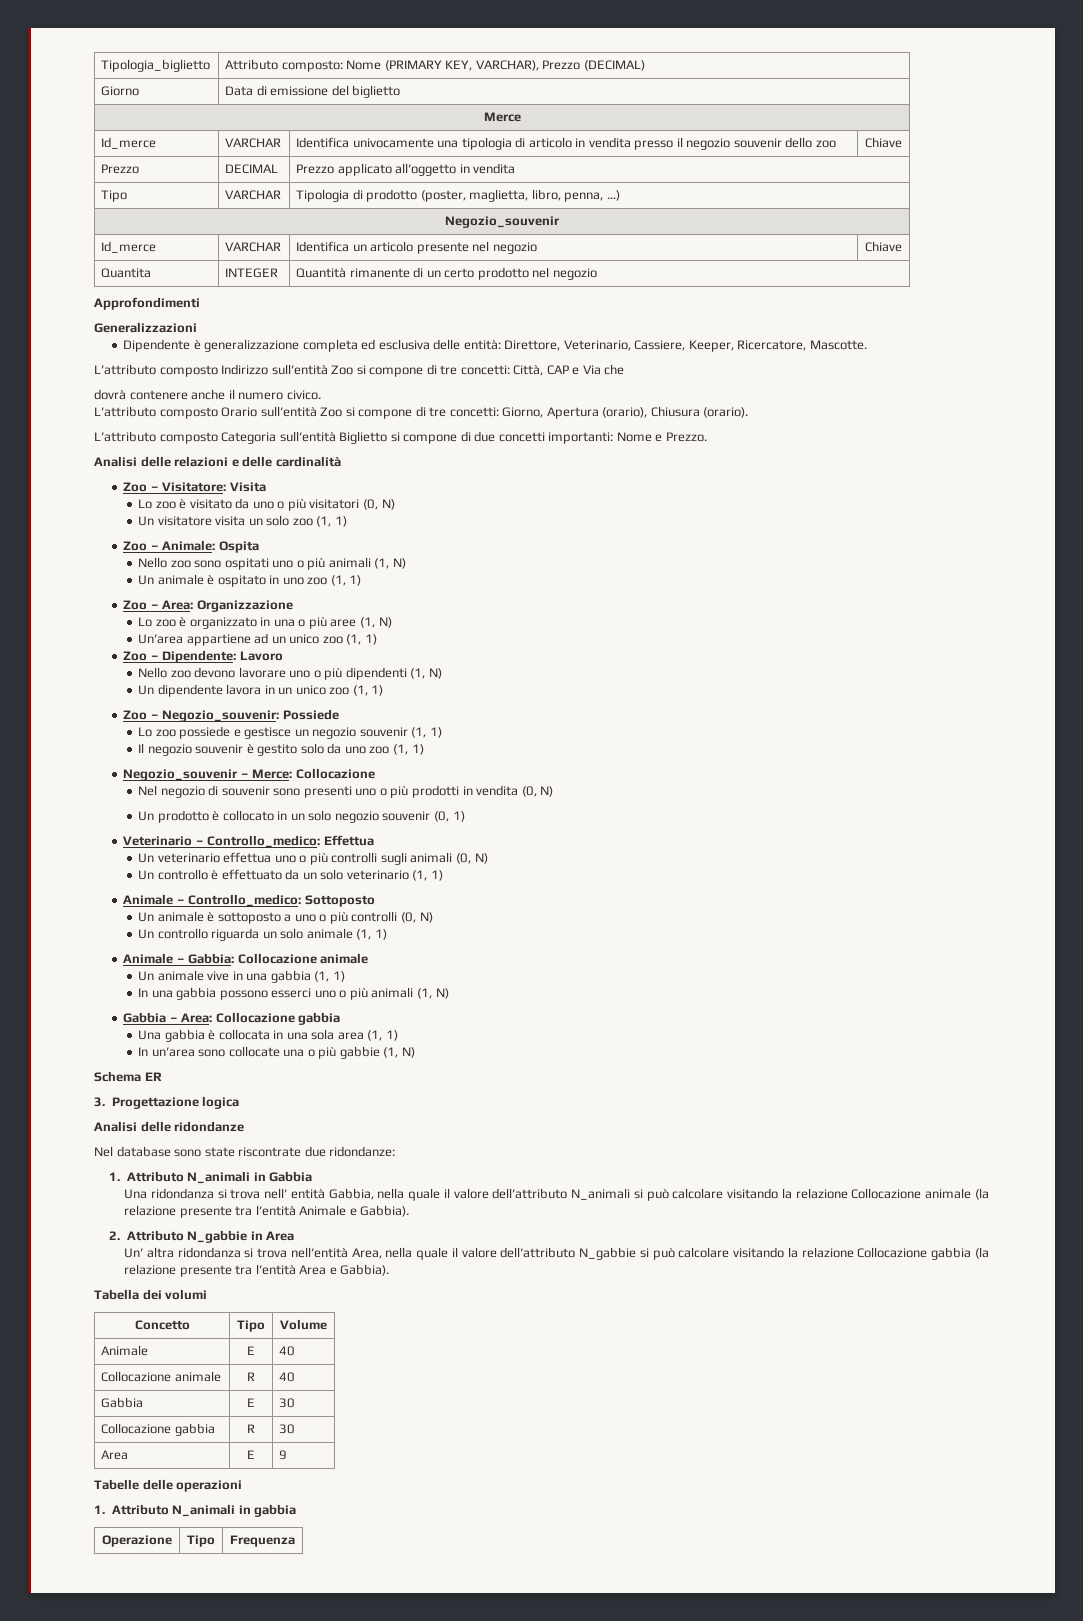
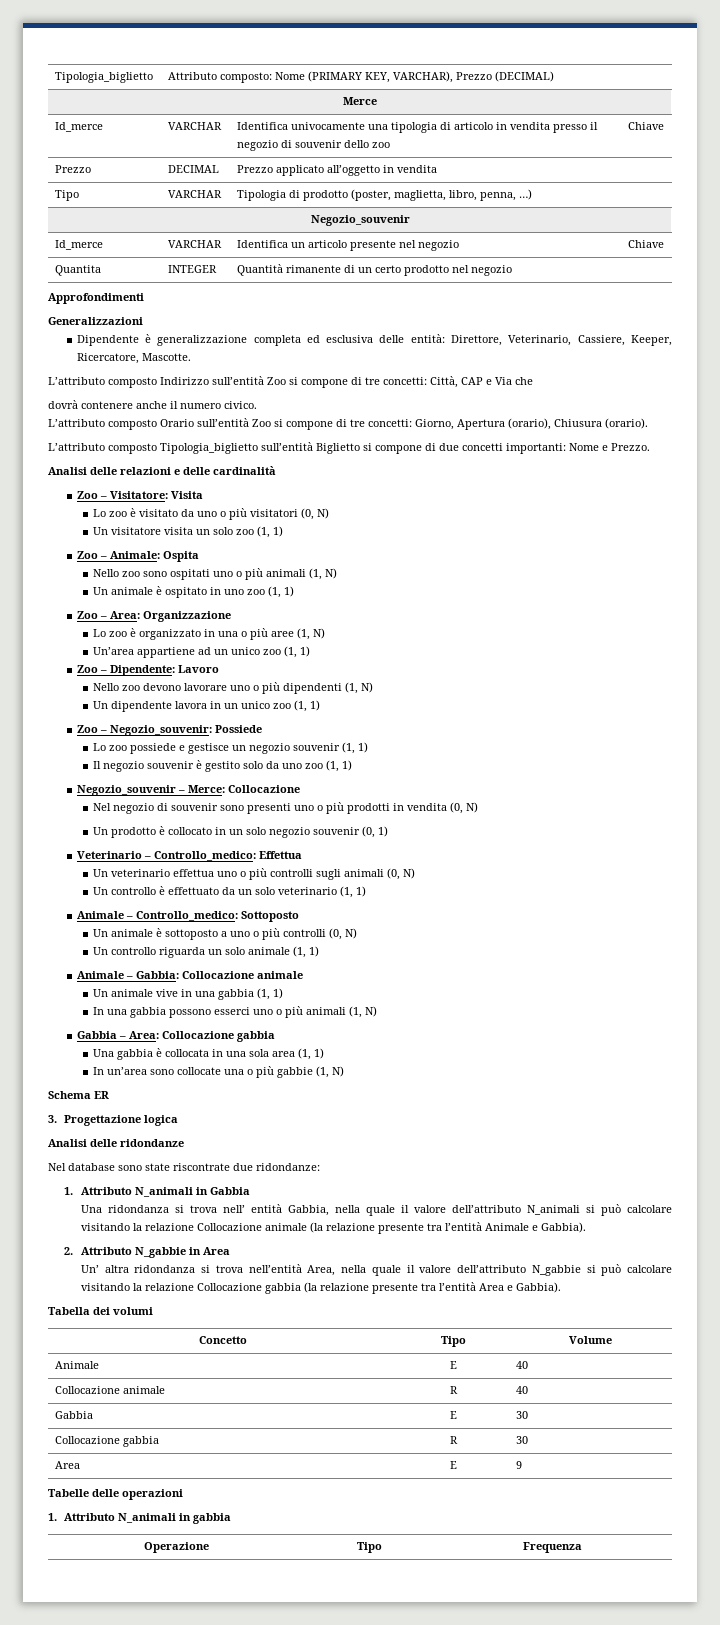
- Giorno | Data di emissione del biglietto
- Id_merce | VARCHAR | Identifica univocamente una tipologia di articolo in vendita presso il negozio souvenir dello zoo | Chiave
+ Id_merce | VARCHAR | Identifica univocamente una tipologia di articolo in vendita presso il negozio di souvenir dello zoo | Chiave
- L’attributo composto Categoria sull’entità Biglietto si compone di due concetti importanti: Nome e Prezzo.
+ L’attributo composto Tipologia_biglietto sull’entità Biglietto si compone di due concetti importanti: Nome e Prezzo.

